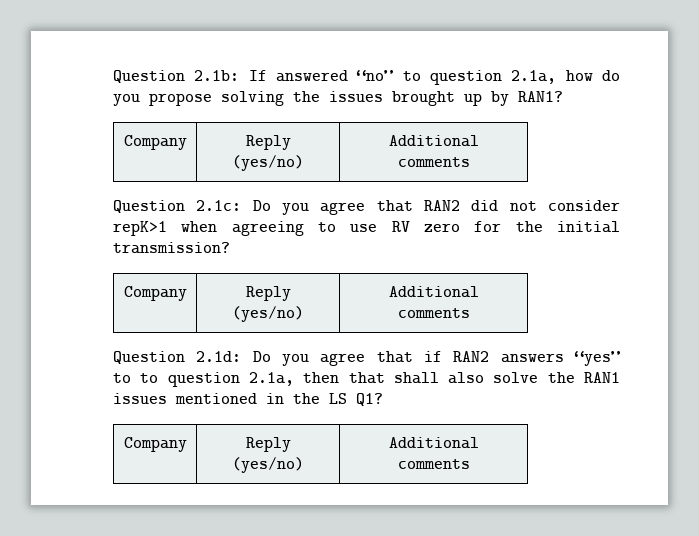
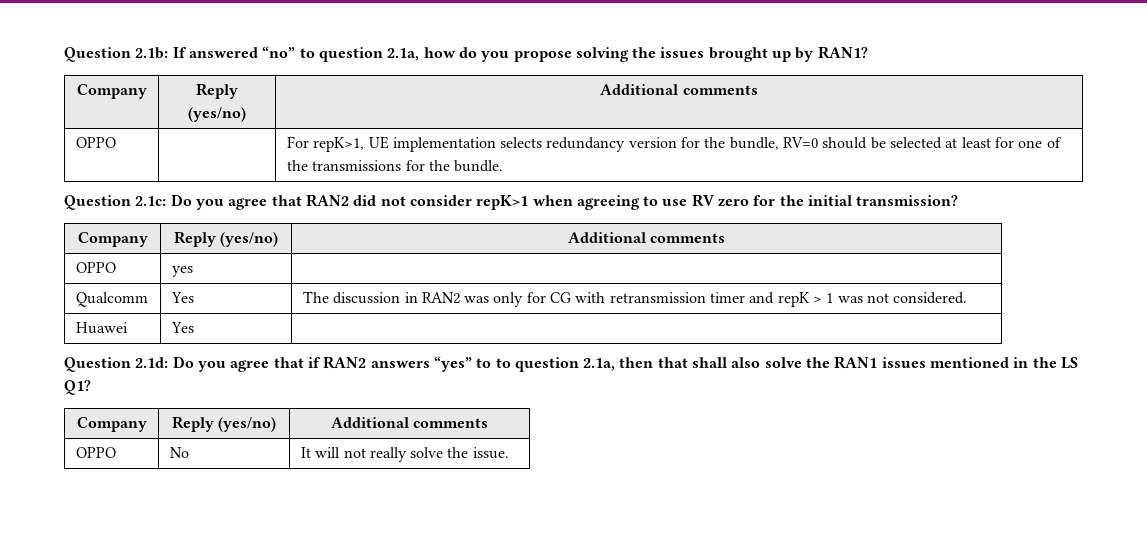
+ OPPO | | For repK>1, UE implementation selects redundancy version for the bundle, RV=0 should be selected at least for one of the transmissions for the bundle.
+ OPPO | yes |
+ Qualcomm | Yes | The discussion in RAN2 was only for CG with retransmission timer and repK > 1 was not considered.
+ Huawei | Yes |
+ OPPO | No | It will not really solve the issue.

